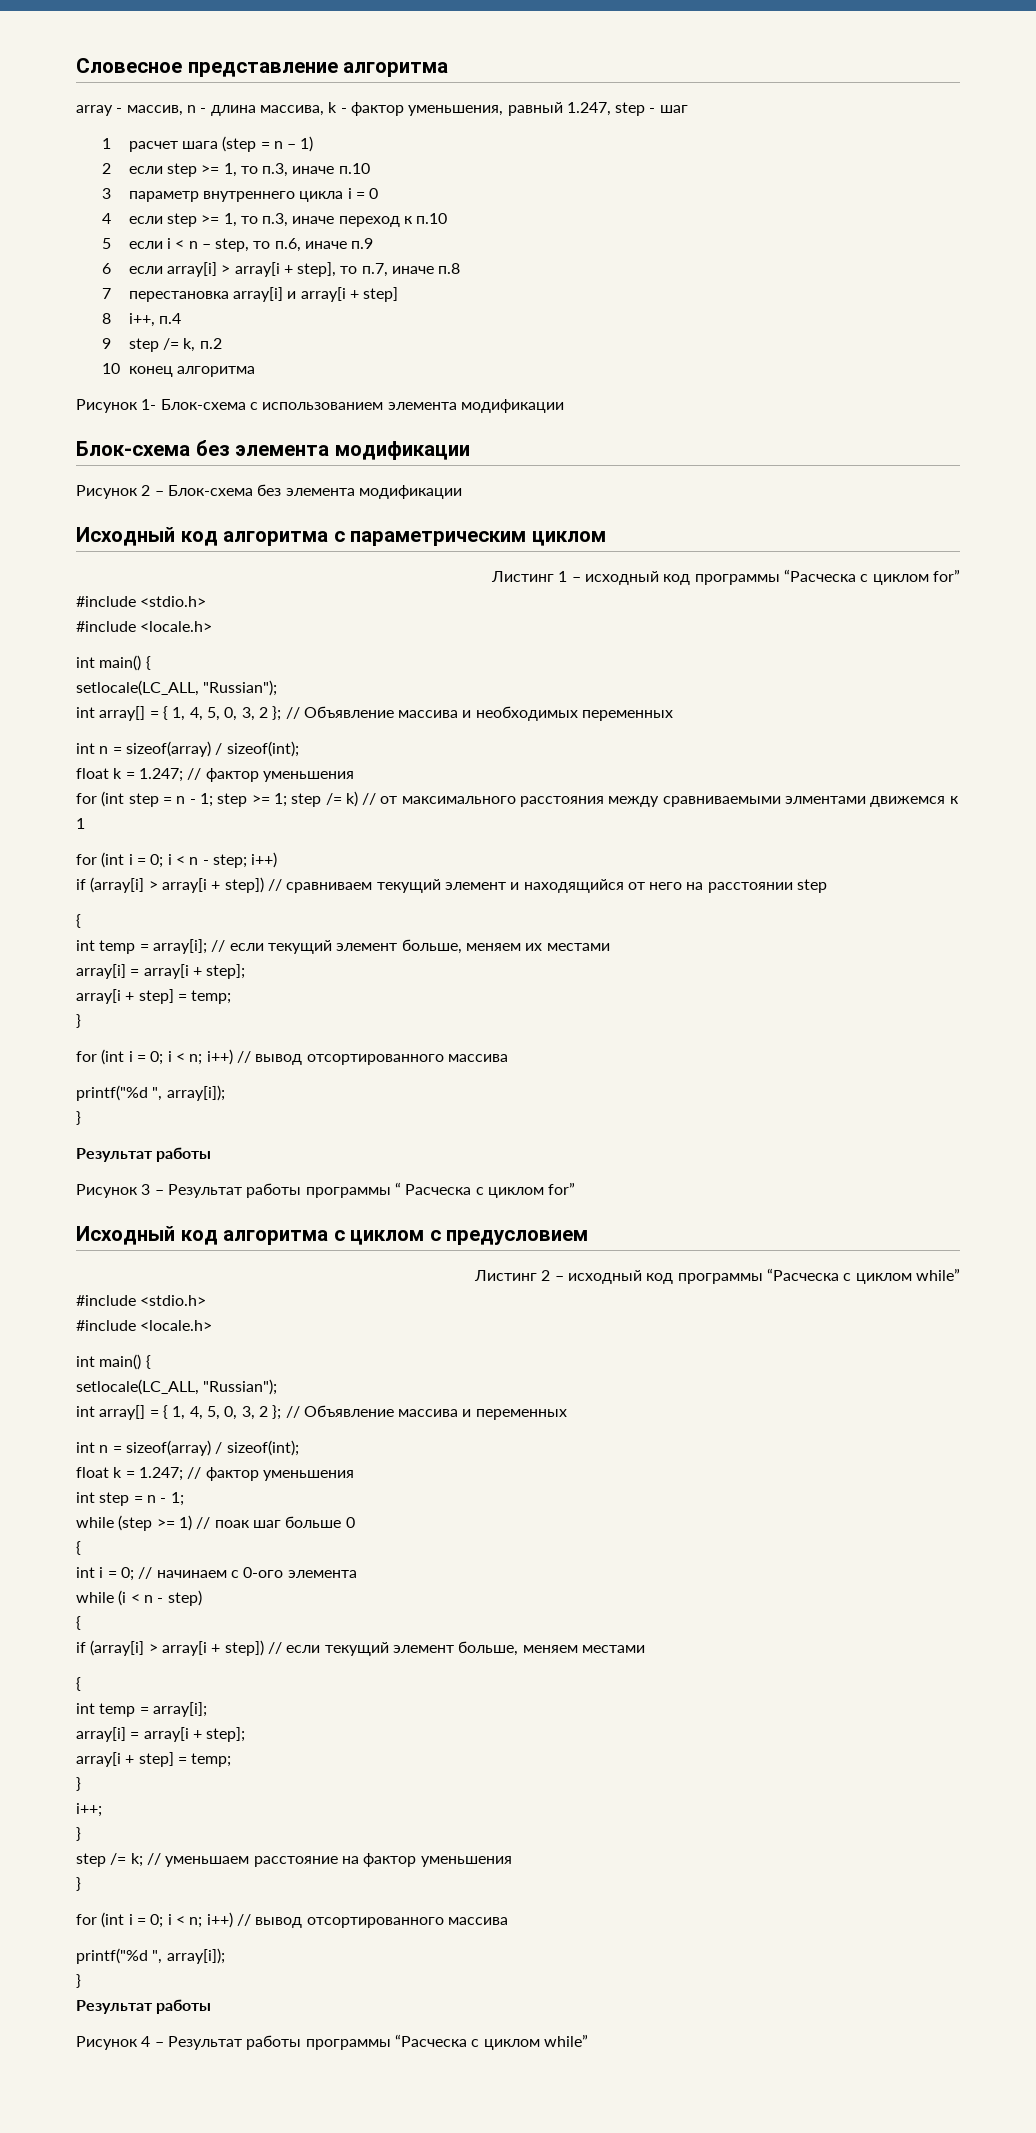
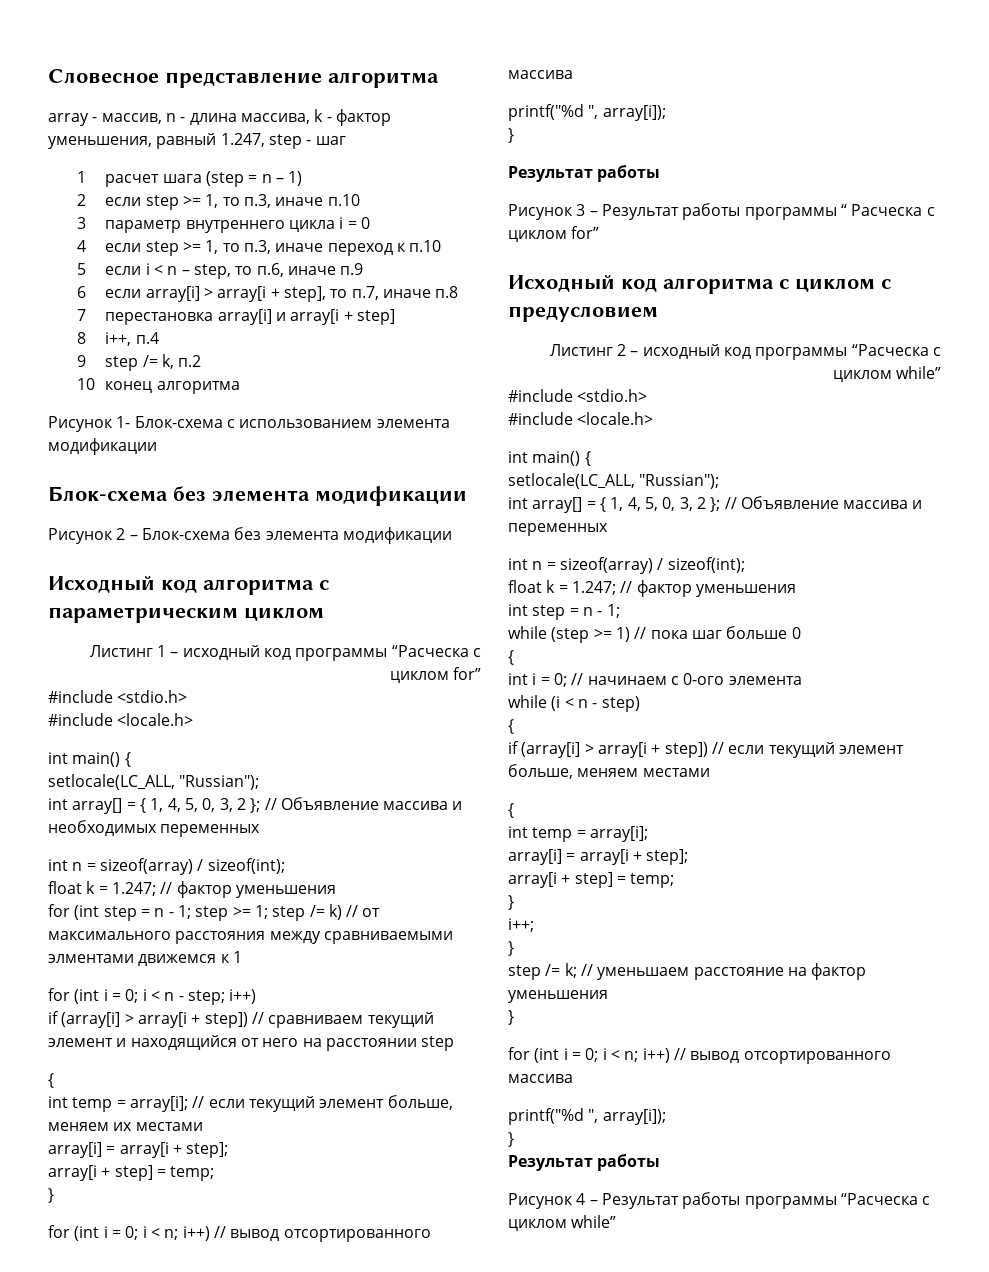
- while (step >= 1) // поак шаг больше 0
+ while (step >= 1) // пока шаг больше 0

